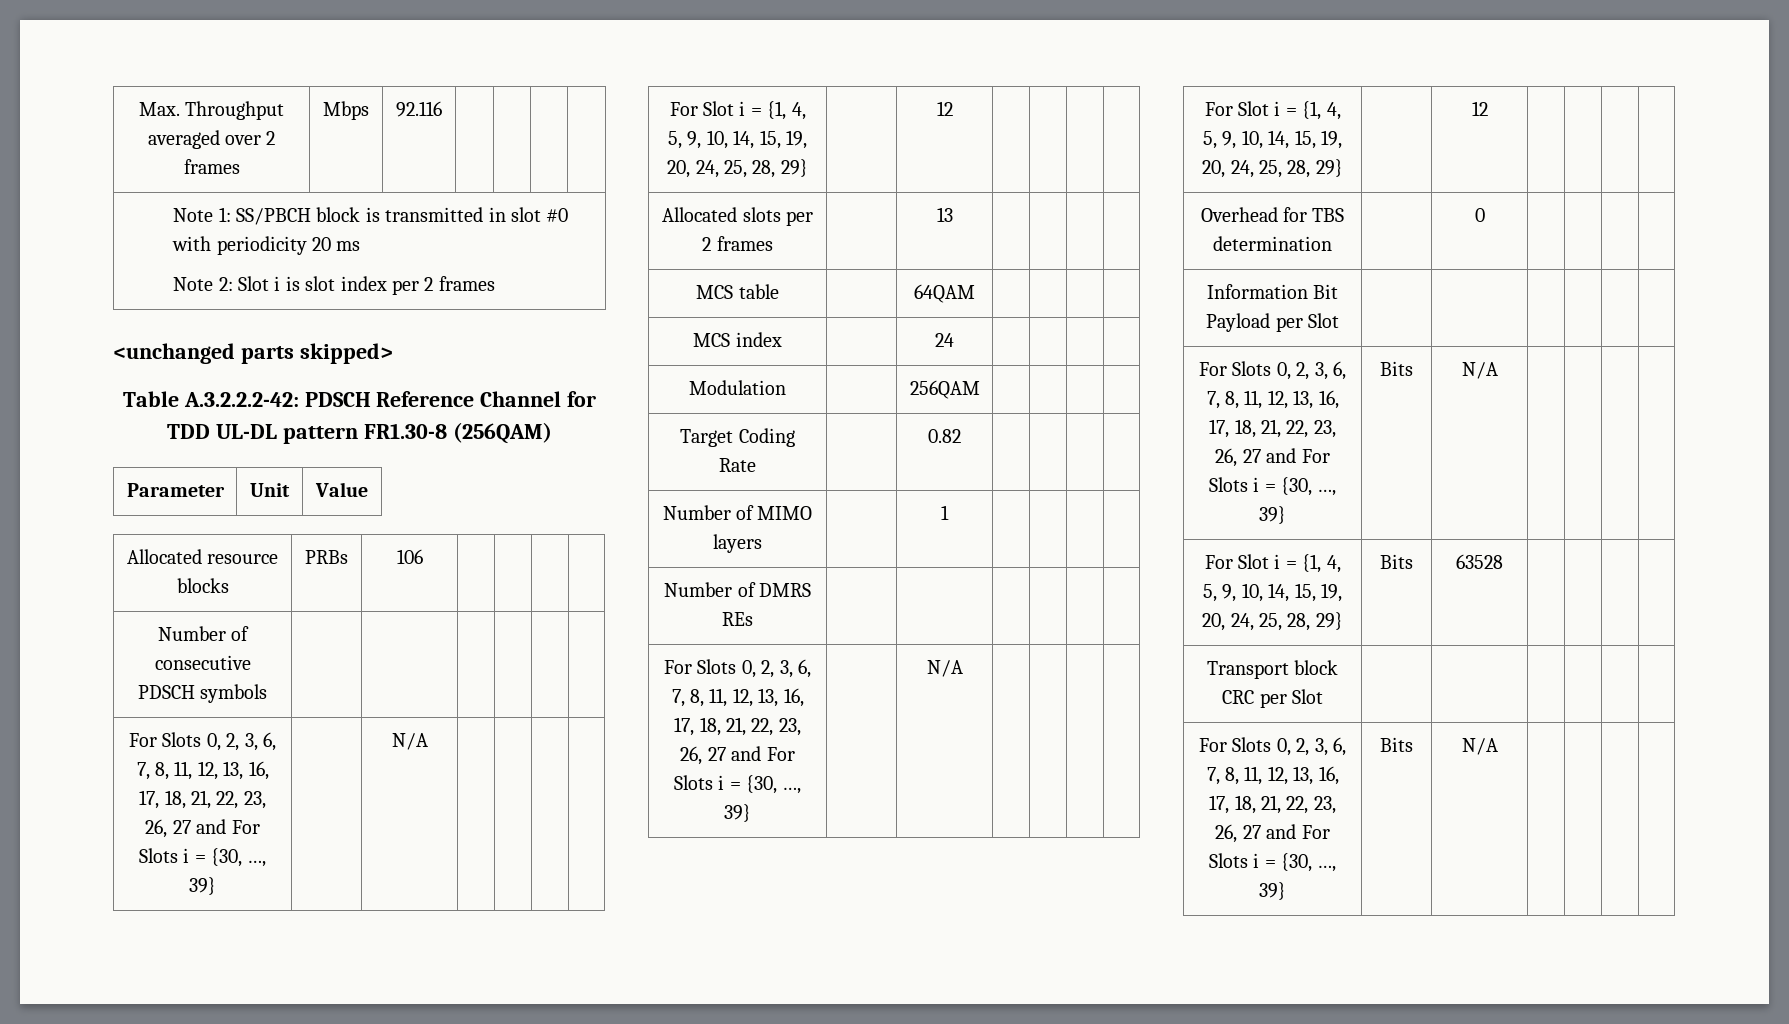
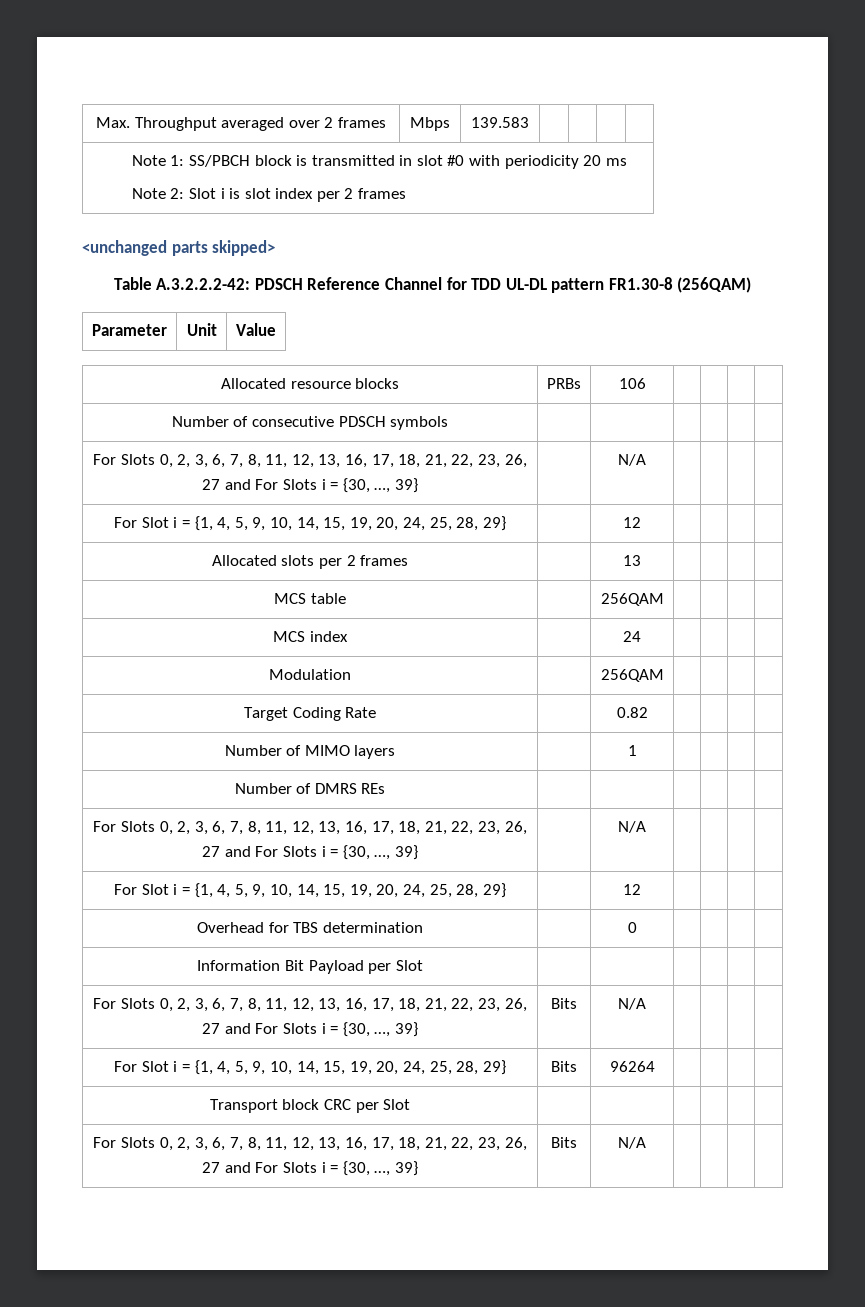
- Max. Throughput averaged over 2 frames | Mbps | 92.116 | | | |
+ Max. Throughput averaged over 2 frames | Mbps | 139.583 | | | |
- MCS table | | 64QAM | | | |
+ MCS table | | 256QAM | | | |
- For Slot i = {1, 4, 5, 9, 10, 14, 15, 19, 20, 24, 25, 28, 29} | Bits | 63528 | | | |
+ For Slot i = {1, 4, 5, 9, 10, 14, 15, 19, 20, 24, 25, 28, 29} | Bits | 96264 | | | |

